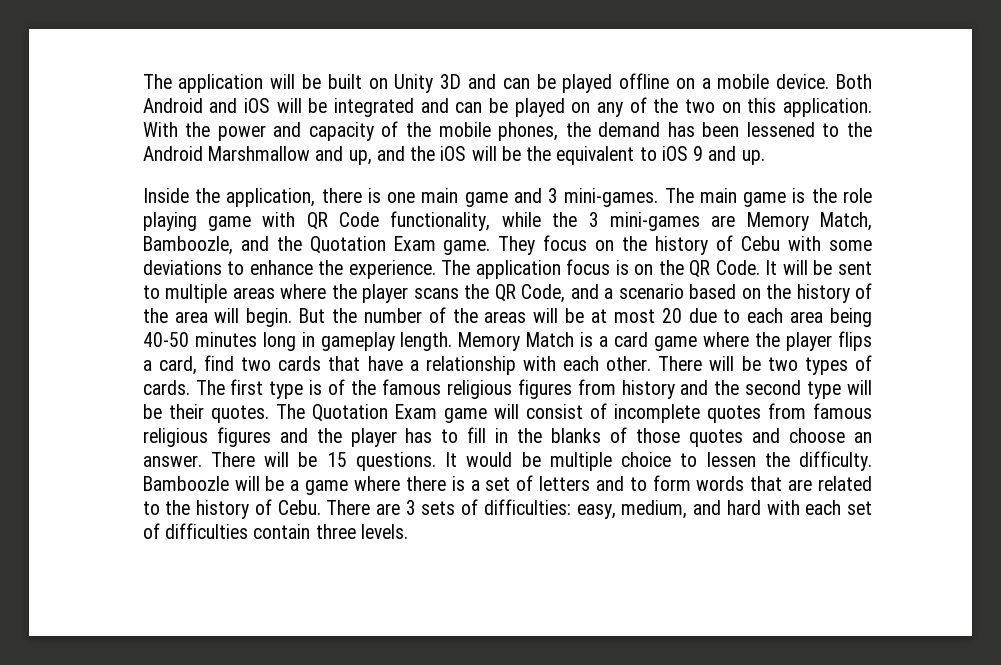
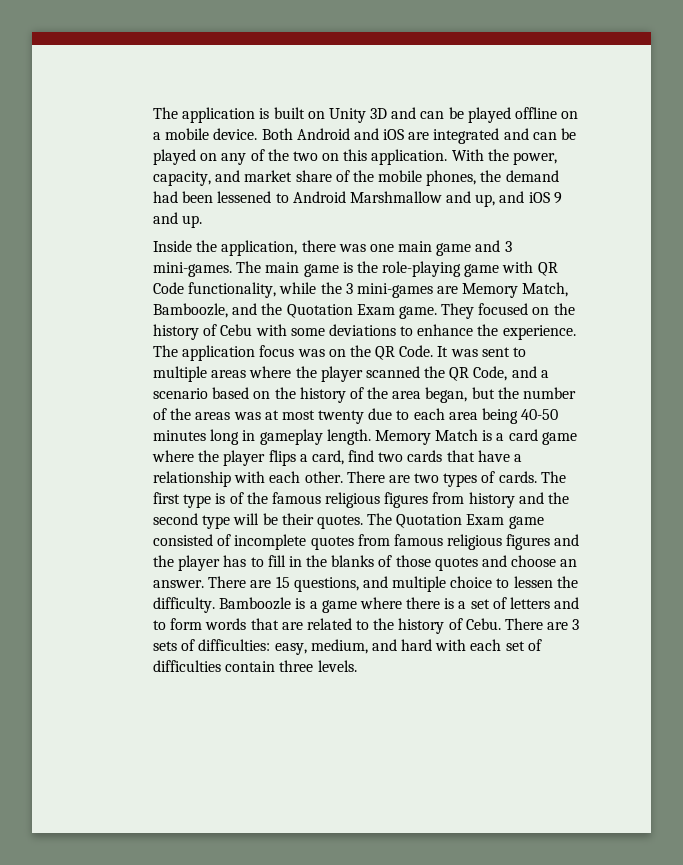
- The application will be built on Unity 3D and can be played offline on a mobile device.
+ The application is built on Unity 3D and can be played offline on a mobile device.
- Both Android and iOS will be integrated and can be played on any of the two on this application.
+ Both Android and iOS are integrated and can be played on any of the two on this application.
- With the power and capacity of the mobile phones, the demand has been lessened to the Android Marshmallow and up, and the iOS will be the equivalent to iOS 9 and up.
+ With the power, capacity, and market share of the mobile phones, the demand had been lessened to Android Marshmallow and up, and iOS 9 and up.
- Inside the application, there is one main game and 3 mini-games.
+ Inside the application, there was one main game and 3 mini-games.
- The main game is the role playing game with QR Code functionality, while the 3 mini-games are Memory Match, Bamboozle, and the Quotation Exam game.
+ The main game is the role-playing game with QR Code functionality, while the 3 mini-games are Memory Match, Bamboozle, and the Quotation Exam game.
- They focus on the history of Cebu with some deviations to enhance the experience.
+ They focused on the history of Cebu with some deviations to enhance the experience.
- The application focus is on the QR Code.
+ The application focus was on the QR Code.
- It will be sent to multiple areas where the player scans the QR Code, and a scenario based on the history of the area will begin. But the number of the areas will be at most 20 due to each area being 40-50 minutes long in gameplay length.
+ It was sent to multiple areas where the player scanned the QR Code, and a scenario based on the history of the area began, but the number of the areas was at most twenty due to each area being 40-50 minutes long in gameplay length.
- There will be two types of cards.
+ There are two types of cards.
- The Quotation Exam game will consist of incomplete quotes from famous religious figures and the player has to fill in the blanks of those quotes and choose an answer.
+ The Quotation Exam game consisted of incomplete quotes from famous religious figures and the player has to fill in the blanks of those quotes and choose an answer.
- There will be 15 questions. It would be multiple choice to lessen the difficulty.
+ There are 15 questions, and multiple choice to lessen the difficulty.
- Bamboozle will be a game where there is a set of letters and to form words that are related to the history of Cebu.
+ Bamboozle is a game where there is a set of letters and to form words that are related to the history of Cebu.

